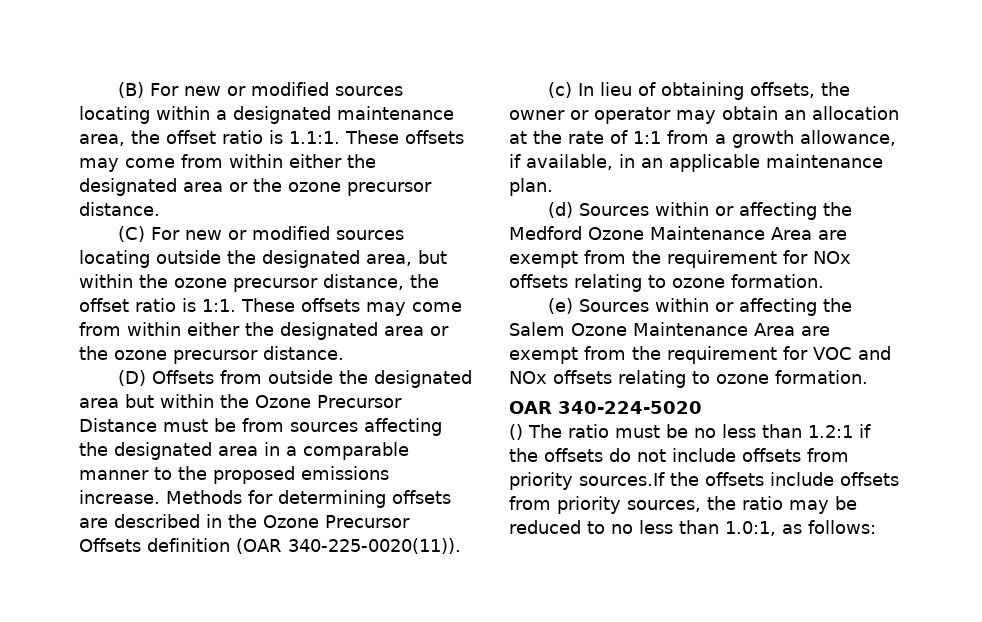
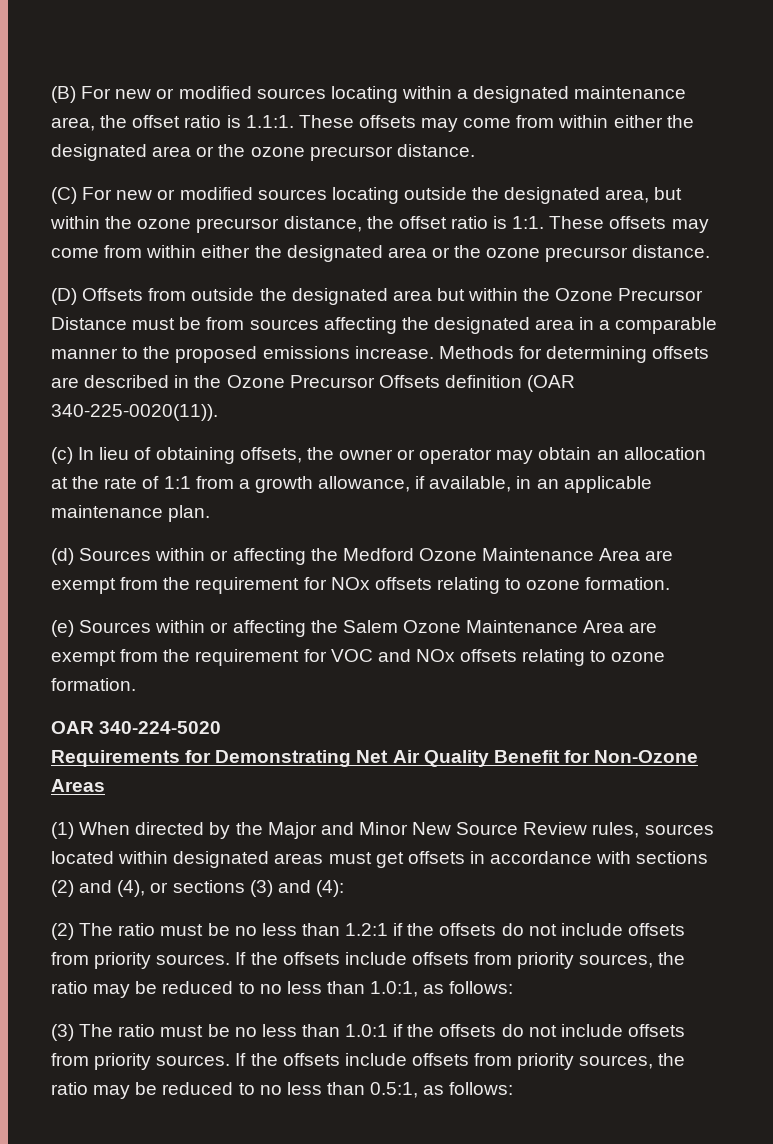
- () The ratio must be no less than 1.2:1 if the offsets do not include offsets from priority sources.If the offsets include offsets from priority sources, the ratio may be reduced to no less than 1.0:1, as follows:
+ Requirements for Demonstrating Net Air Quality Benefit for Non-Ozone Areas
+ (1) When directed by the Major and Minor New Source Review rules, sources located within designated areas must get offsets in accordance with sections (2) and (4), or sections (3) and (4):
+ (2) The ratio must be no less than 1.2:1 if the offsets do not include offsets from priority sources. If the offsets include offsets from priority sources, the ratio may be reduced to no less than 1.0:1, as follows:
+ (3) The ratio must be no less than 1.0:1 if the offsets do not include offsets from priority sources. If the offsets include offsets from priority sources, the ratio may be reduced to no less than 0.5:1, as follows:

